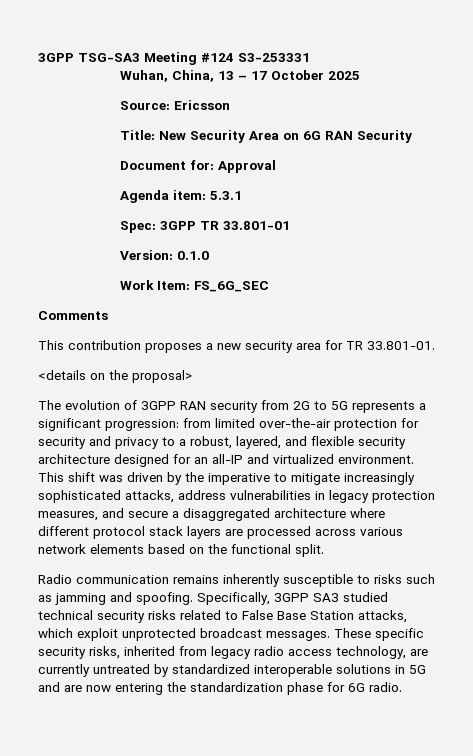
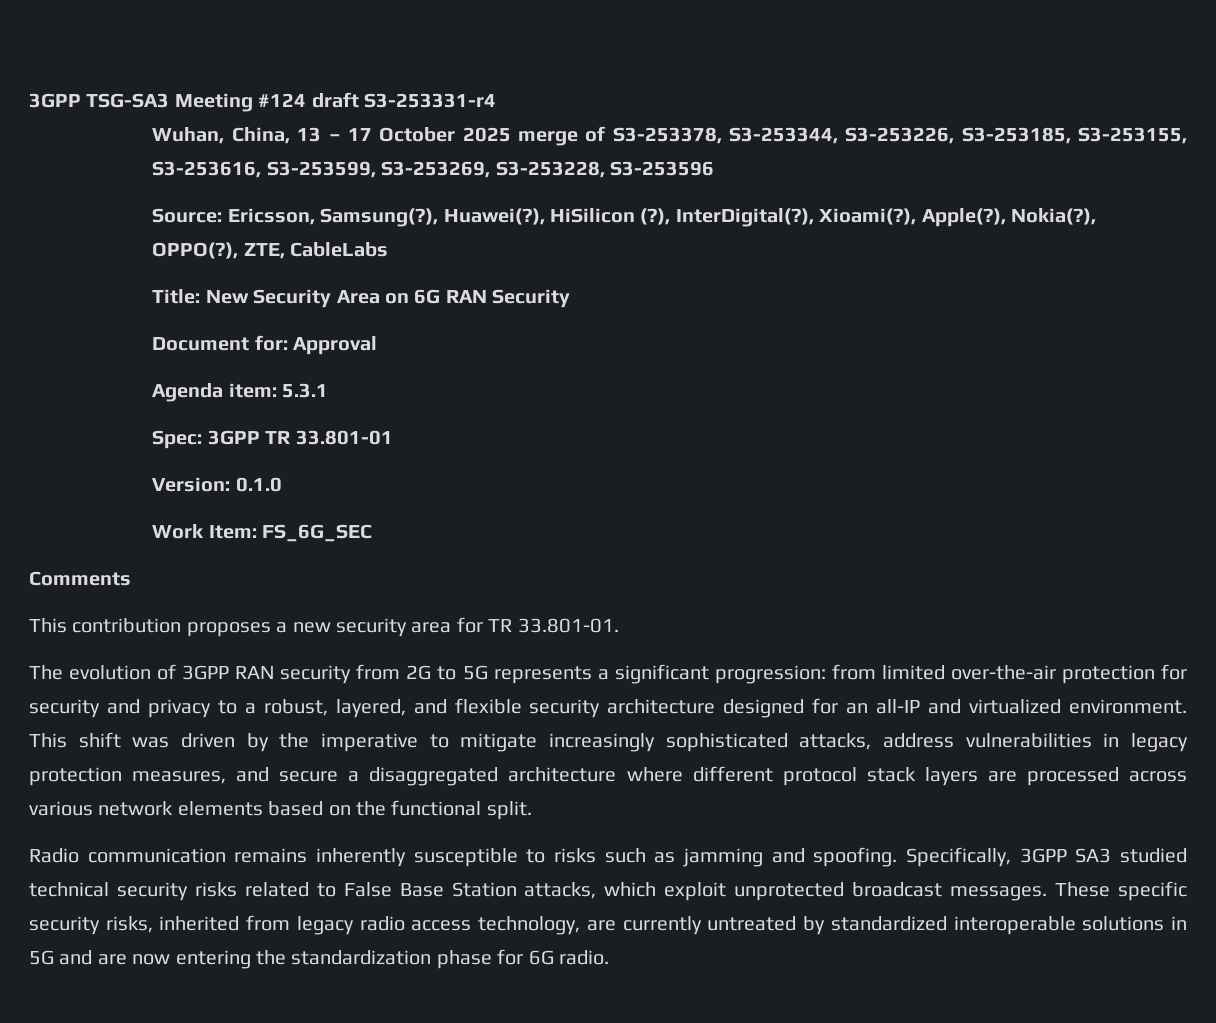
- 3GPP TSG-SA3 Meeting #124 S3-253331
+ 3GPP TSG-SA3 Meeting #124 draft S3-253331-r4
- Wuhan, China, 13 – 17 October 2025
- Source: Ericsson
+ Wuhan, China, 13 – 17 October 2025 merge of S3-253378, S3-253344, S3-253226, S3-253185, S3-253155, S3-253616, S3-253599, S3-253269, S3-253228, S3-253596
+ Source: Ericsson, Samsung(?), Huawei(?), HiSilicon (?), InterDigital(?), Xioami(?), Apple(?), Nokia(?), OPPO(?), ZTE, CableLabs
- <details on the proposal>

